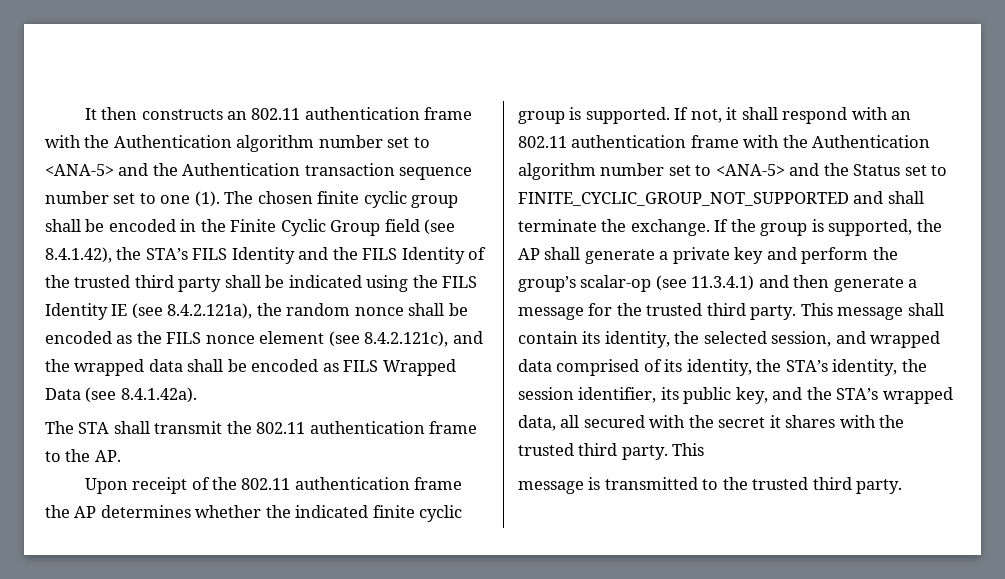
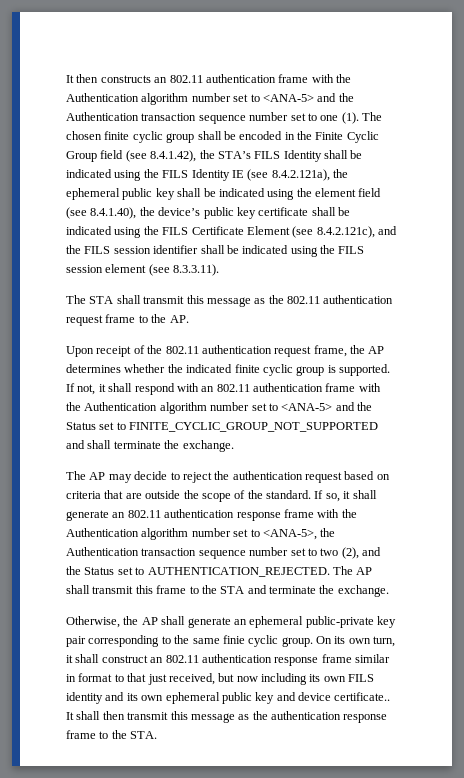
- The chosen finite cyclic group shall be encoded in the Finite Cyclic Group field (see 8.4.1.42), the STA’s FILS Identity and the FILS Identity of the trusted third party shall be indicated using the FILS Identity IE (see 8.4.2.121a), the random nonce shall be encoded as the FILS nonce element (see 8.4.2.121c), and the wrapped data shall be encoded as FILS Wrapped Data (see 8.4.1.42a).
+ The chosen finite cyclic group shall be encoded in the Finite Cyclic Group field (see 8.4.1.42), the STA’s FILS Identity shall be indicated using the FILS Identity IE (see 8.4.2.121a), the ephemeral public key shall be indicated using the element field (see 8.4.1.40), the device’s public key certificate shall be indicated using the FILS Certificate Element (see 8.4.2.121c), and the FILS session identifier shall be indicated using the FILS session element (see 8.3.3.11).
- The STA shall transmit the 802.11 authentication frame to the AP.
+ The STA shall transmit this message as the 802.11 authentication request frame to the AP.
- Upon receipt of the 802.11 authentication frame the AP determines whether the indicated finite cyclic group is supported.
+ Upon receipt of the 802.11 authentication request frame, the AP determines whether the indicated finite cyclic group is supported.
- If not, it shall respond with an 802.11 authentication frame with the Authentication algorithm number set to <ANA-5> and the Status set to FINITE_CYCLIC_GROUP_NOT_SUPPORTED and shall terminate the exchange. If the group is supported, the AP shall generate a private key and perform the group’s scalar-op (see 11.3.4.1) and then generate a message for the trusted third party. This message shall contain its identity, the selected session, and wrapped data comprised of its identity, the STA’s identity, the session identifier, its public key, and the STA’s wrapped data, all secured with the secret it shares with the trusted third party. This
- message is transmitted to the trusted third party.
+ If not, it shall respond with an 802.11 authentication frame with the Authentication algorithm number set to <ANA-5> and the Status set to FINITE_CYCLIC_GROUP_NOT_SUPPORTED and shall terminate the exchange.
+ The AP may decide to reject the authentication request based on criteria that are outside the scope of the standard. If so, it shall generate an 802.11 authentication response frame with the Authentication algorithm number set to <ANA-5>, the Authentication transaction sequence number set to two (2), and the Status set to AUTHENTICATION_REJECTED. The AP shall transmit this frame to the STA and terminate the exchange.
+ Otherwise, the AP shall generate an ephemeral public-private key pair corresponding to the same finie cyclic group. On its own turn, it shall construct an 802.11 authentication response frame similar in format to that just received, but now including its own FILS identity and its own ephemeral public key and device certificate.. It shall then transmit this message as the authentication response frame to the STA.

